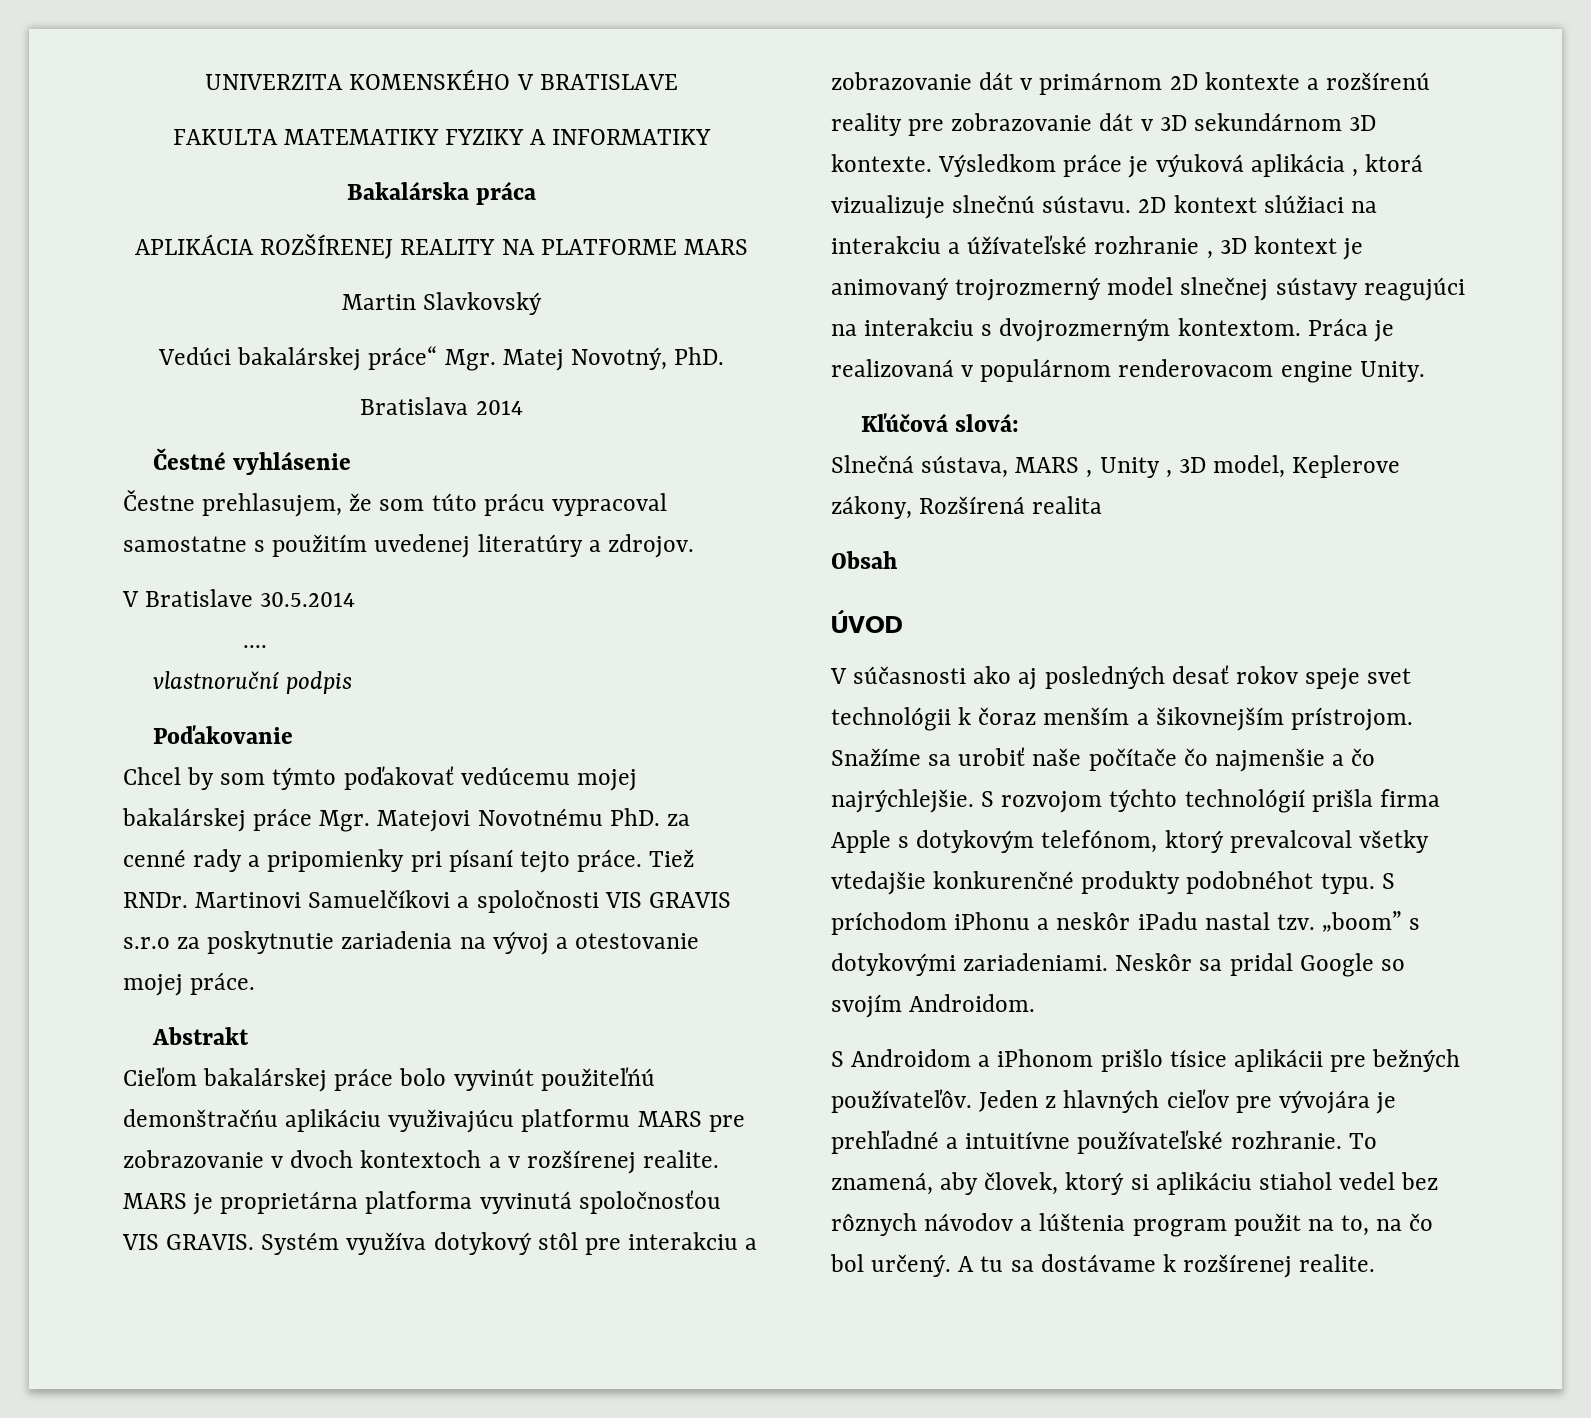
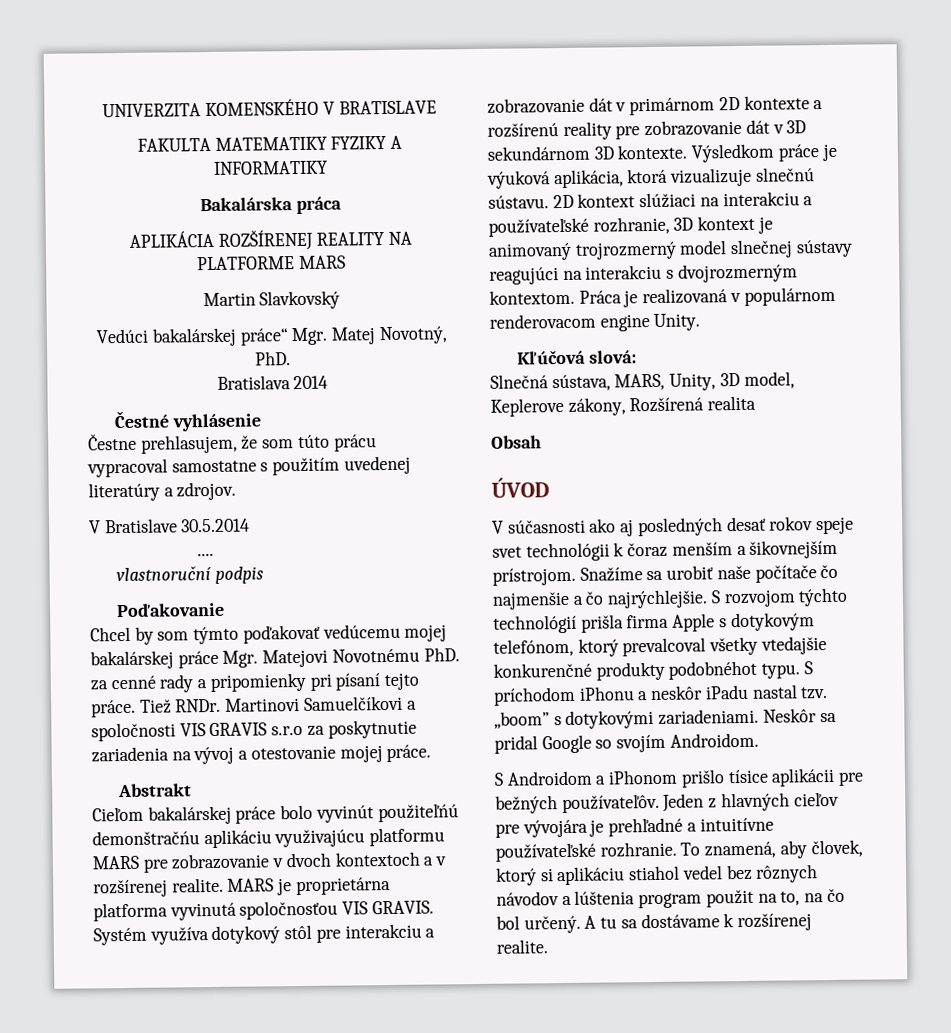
- Výsledkom práce je výuková aplikácia , ktorá vizualizuje slnečnú sústavu.
+ Výsledkom práce je výuková aplikácia, ktorá vizualizuje slnečnú sústavu.
- 2D kontext slúžiaci na interakciu a úžívateľské rozhranie , 3D kontext je animovaný trojrozmerný model slnečnej sústavy reagujúci na interakciu s dvojrozmerným kontextom.
+ 2D kontext slúžiaci na interakciu a používateľské rozhranie, 3D kontext je animovaný trojrozmerný model slnečnej sústavy reagujúci na interakciu s dvojrozmerným kontextom.
- Slnečná sústava, MARS , Unity , 3D model, Keplerove zákony, Rozšírená realita
+ Slnečná sústava, MARS, Unity, 3D model, Keplerove zákony, Rozšírená realita

